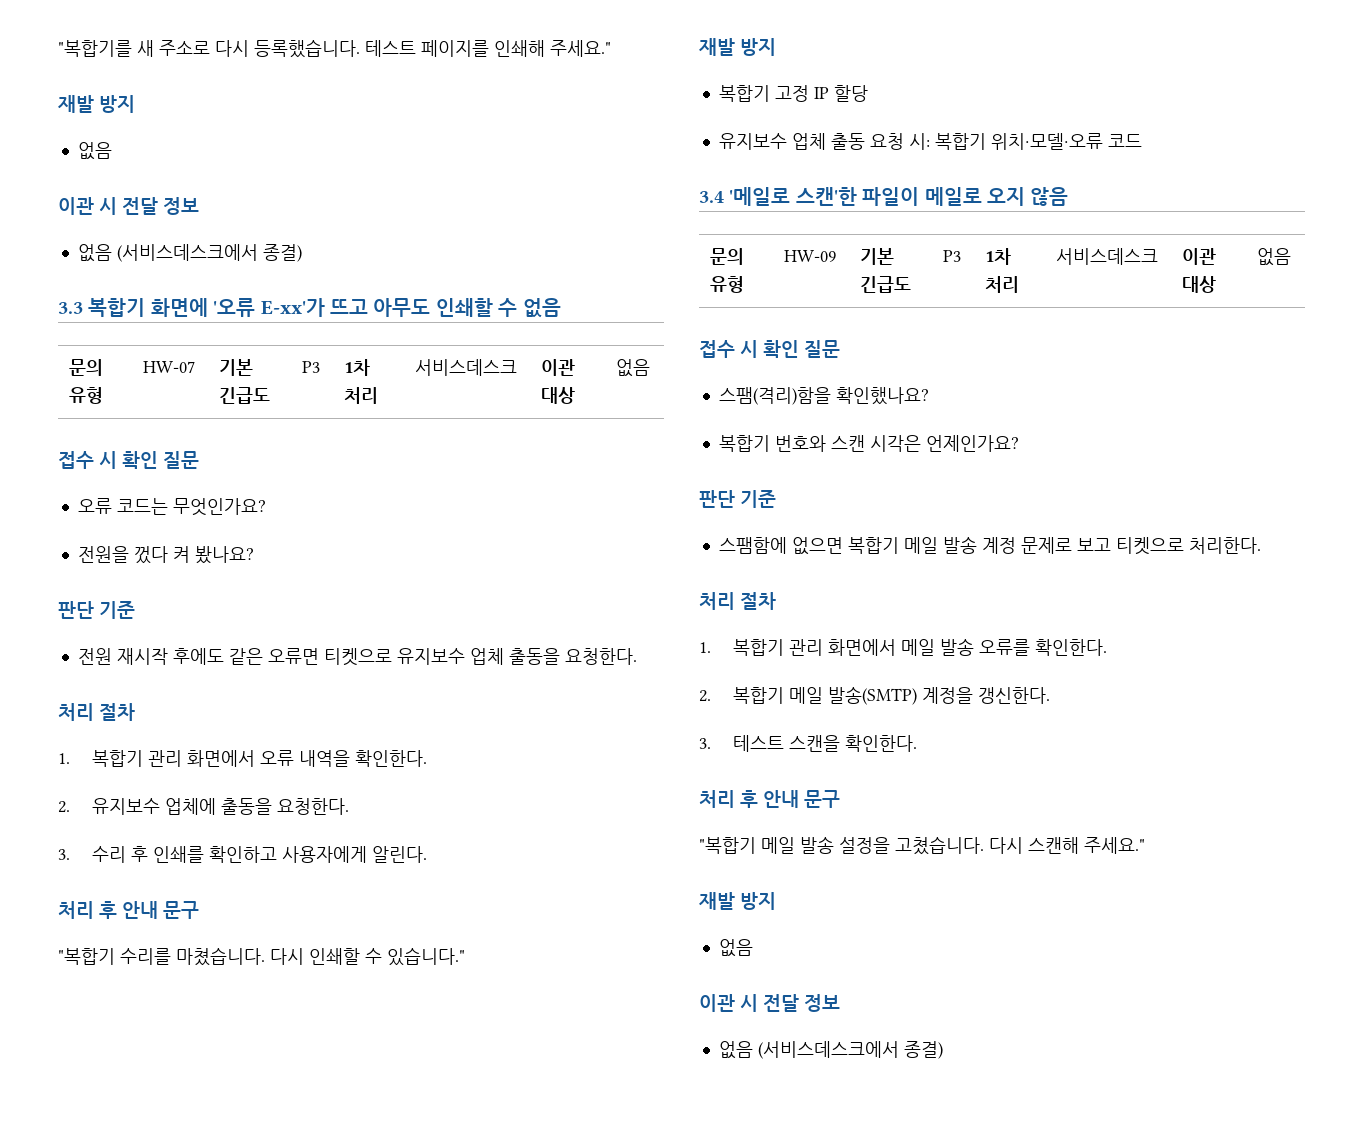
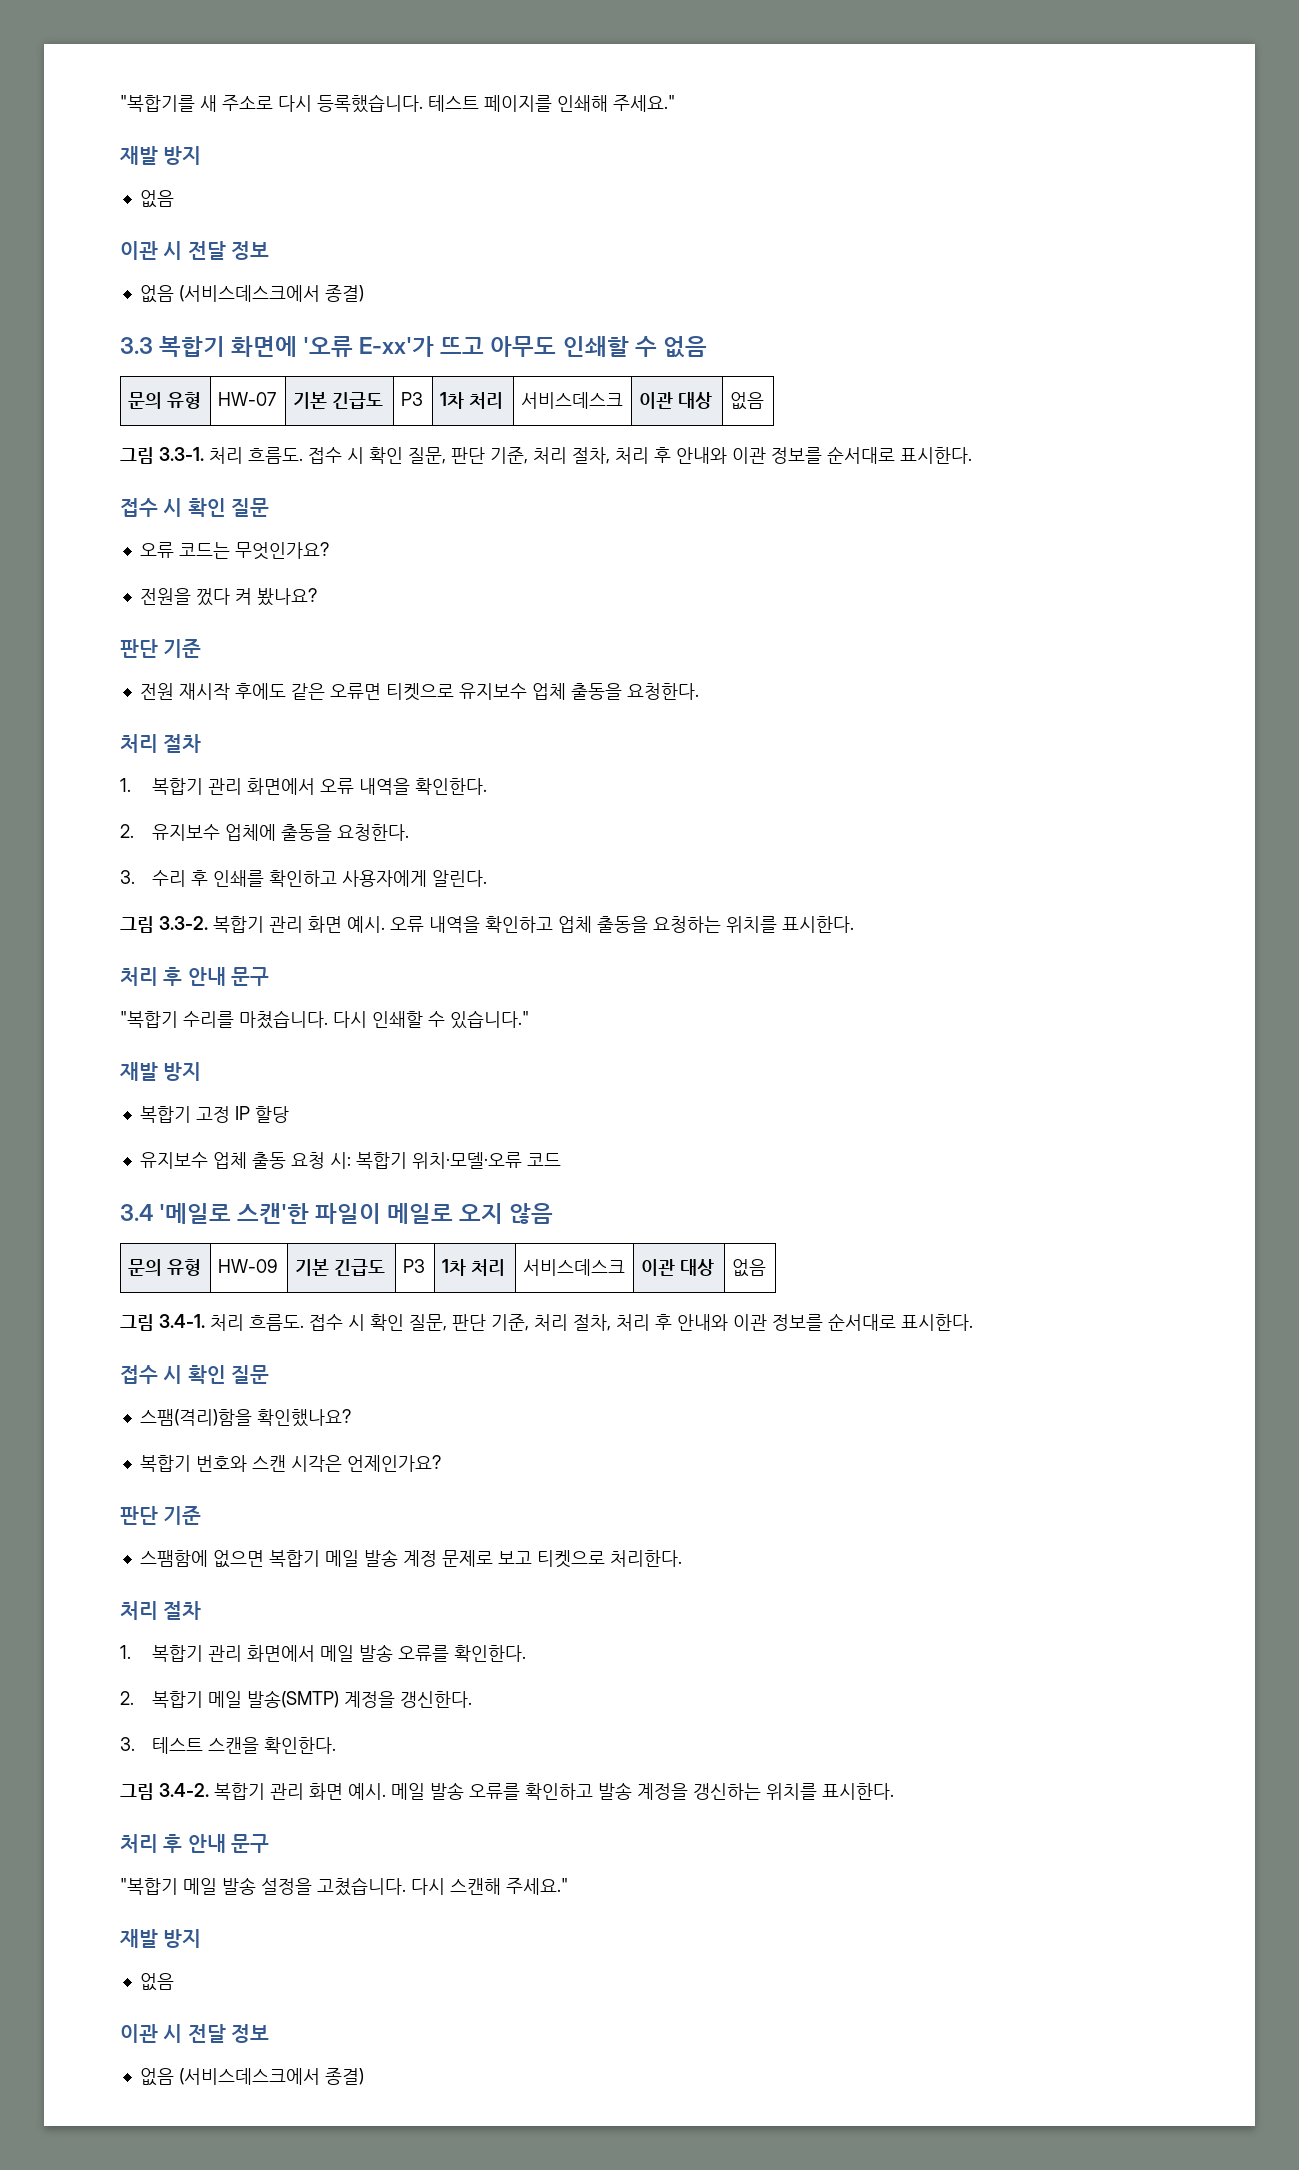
+ 그림 3.3-1. 처리 흐름도. 접수 시 확인 질문, 판단 기준, 처리 절차, 처리 후 안내와 이관 정보를 순서대로 표시한다.
+ 그림 3.3-2. 복합기 관리 화면 예시. 오류 내역을 확인하고 업체 출동을 요청하는 위치를 표시한다.
+ 그림 3.4-1. 처리 흐름도. 접수 시 확인 질문, 판단 기준, 처리 절차, 처리 후 안내와 이관 정보를 순서대로 표시한다.
+ 그림 3.4-2. 복합기 관리 화면 예시. 메일 발송 오류를 확인하고 발송 계정을 갱신하는 위치를 표시한다.

